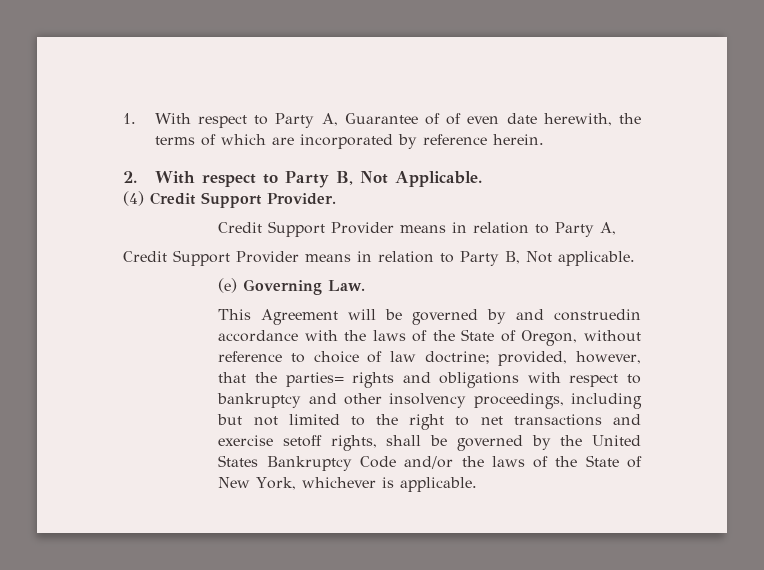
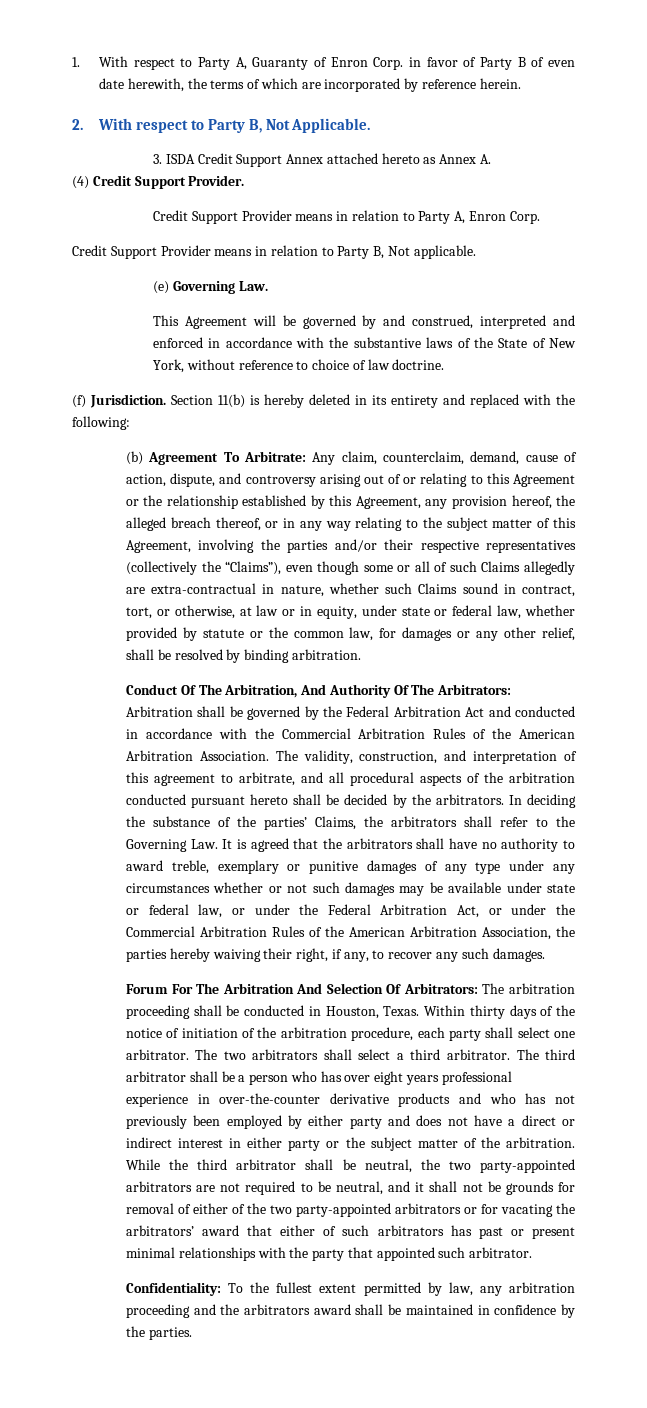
- 1. With respect to Party A, Guarantee of of even date herewith, the terms of which are incorporated by reference herein.
+ 1. With respect to Party A, Guaranty of Enron Corp. in favor of Party B of even date herewith, the terms of which are incorporated by reference herein.
+ 3. ISDA Credit Support Annex attached hereto as Annex A.
- Credit Support Provider means in relation to Party A,
+ Credit Support Provider means in relation to Party A, Enron Corp.
- This Agreement will be governed by and construedin accordance with the laws of the State of Oregon, without reference to choice of law doctrine; provided, however, that the parties= rights and obligations with respect to bankruptcy and other insolvency proceedings, including but not limited to the right to net transactions and exercise setoff rights, shall be governed by the United States Bankruptcy Code and/or the laws of the State of New York, whichever is applicable.
+ This Agreement will be governed by and construed, interpreted and enforced in accordance with the substantive laws of the State of New York, without reference to choice of law doctrine.
+ (f) Jurisdiction. Section 11(b) is hereby deleted in its entirety and replaced with the following:
+ (b) Agreement To Arbitrate: Any claim, counterclaim, demand, cause of action, dispute, and controversy arising out of or relating to this Agreement or the relationship established by this Agreement, any provision hereof, the alleged breach thereof, or in any way relating to the subject matter of this Agreement, involving the parties and/or their respective representatives (collectively the “Claims”), even though some or all of such Claims allegedly are extra-contractual in nature, whether such Claims sound in contract, tort, or otherwise, at law or in equity, under state or federal law, whether provided by statute or the common law, for damages or any other relief, shall be resolved by binding arbitration.
+ Conduct Of The Arbitration, And Authority Of The Arbitrators: Arbitration shall be governed by the Federal Arbitration Act and conducted in accordance with the Commercial Arbitration Rules of the American Arbitration Association. The validity, construction, and interpretation of this agreement to arbitrate, and all procedural aspects of the arbitration conducted pursuant hereto shall be decided by the arbitrators. In deciding the substance of the parties’ Claims, the arbitrators shall refer to the Governing Law. It is agreed that the arbitrators shall have no authority to award treble, exemplary or punitive damages of any type under any circumstances whether or not such damages may be available under state or federal law, or under the Federal Arbitration Act, or under the Commercial Arbitration Rules of the American Arbitration Association, the parties hereby waiving their right, if any, to recover any such damages.
+ Forum For The Arbitration And Selection Of Arbitrators: The arbitration proceeding shall be conducted in Houston, Texas. Within thirty days of the notice of initiation of the arbitration procedure, each party shall select one arbitrator. The two arbitrators shall select a third arbitrator. The third arbitrator shall be a person who has over eight years professional experience in over-the-counter derivative products and who has not previously been employed by either party and does not have a direct or indirect interest in either party or the subject matter of the arbitration. While the third arbitrator shall be neutral, the two party-appointed arbitrators are not required to be neutral, and it shall not be grounds for removal of either of the two party-appointed arbitrators or for vacating the arbitrators’ award that either of such arbitrators has past or present minimal relationships with the party that appointed such arbitrator.
+ Confidentiality: To the fullest extent permitted by law, any arbitration proceeding and the arbitrators award shall be maintained in confidence by the parties.

